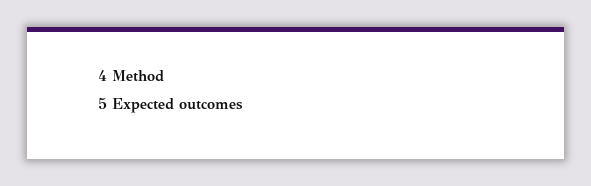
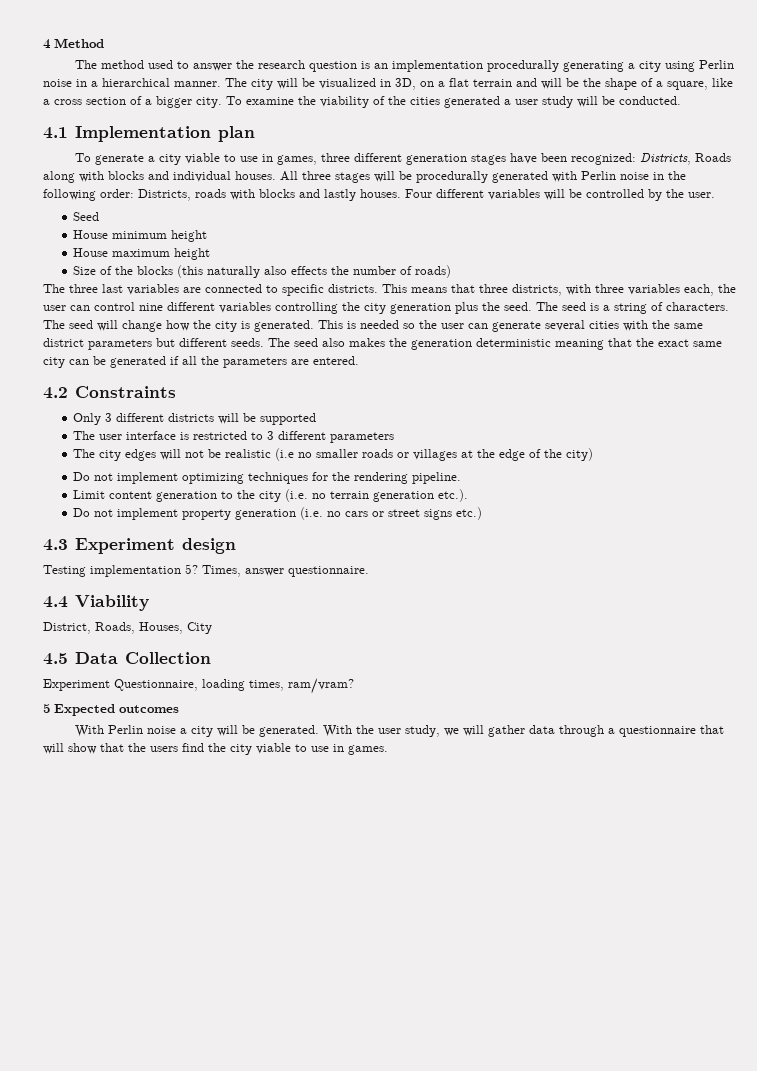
+ The method used to answer the research question is an implementation procedurally generating a city using Perlin noise in a hierarchical manner. The city will be visualized in 3D, on a flat terrain and will be the shape of a square, like a cross section of a bigger city. To examine the viability of the cities generated a user study will be conducted.
+ 4.1 Implementation plan
+ To generate a city viable to use in games, three different generation stages have been recognized: Districts, Roads along with blocks and individual houses. All three stages will be procedurally generated with Perlin noise in the following order: Districts, roads with blocks and lastly houses. Four different variables will be controlled by the user.
+ Seed
+ House minimum height
+ House maximum height
+ Size of the blocks (this naturally also effects the number of roads)
+ The three last variables are connected to specific districts. This means that three districts, with three variables each, the user can control nine different variables controlling the city generation plus the seed. The seed is a string of characters. The seed will change how the city is generated. This is needed so the user can generate several cities with the same district parameters but different seeds. The seed also makes the generation deterministic meaning that the exact same city can be generated if all the parameters are entered.
+ 4.2 Constraints
+ Only 3 different districts will be supported
+ The user interface is restricted to 3 different parameters
+ The city edges will not be realistic (i.e no smaller roads or villages at the edge of the city)
+ Do not implement optimizing techniques for the rendering pipeline.
+ Limit content generation to the city (i.e. no terrain generation etc.).
+ Do not implement property generation (i.e. no cars or street signs etc.)
+ 4.3 Experiment design
+ Testing implementation 5? Times, answer questionnaire.
+ 4.4 Viability
+ District, Roads, Houses, City
+ 4.5 Data Collection
+ Experiment Questionnaire, loading times, ram/vram?
  5 Expected outcomes
+ With Perlin noise a city will be generated. With the user study, we will gather data through a questionnaire that will show that the users find the city viable to use in games.

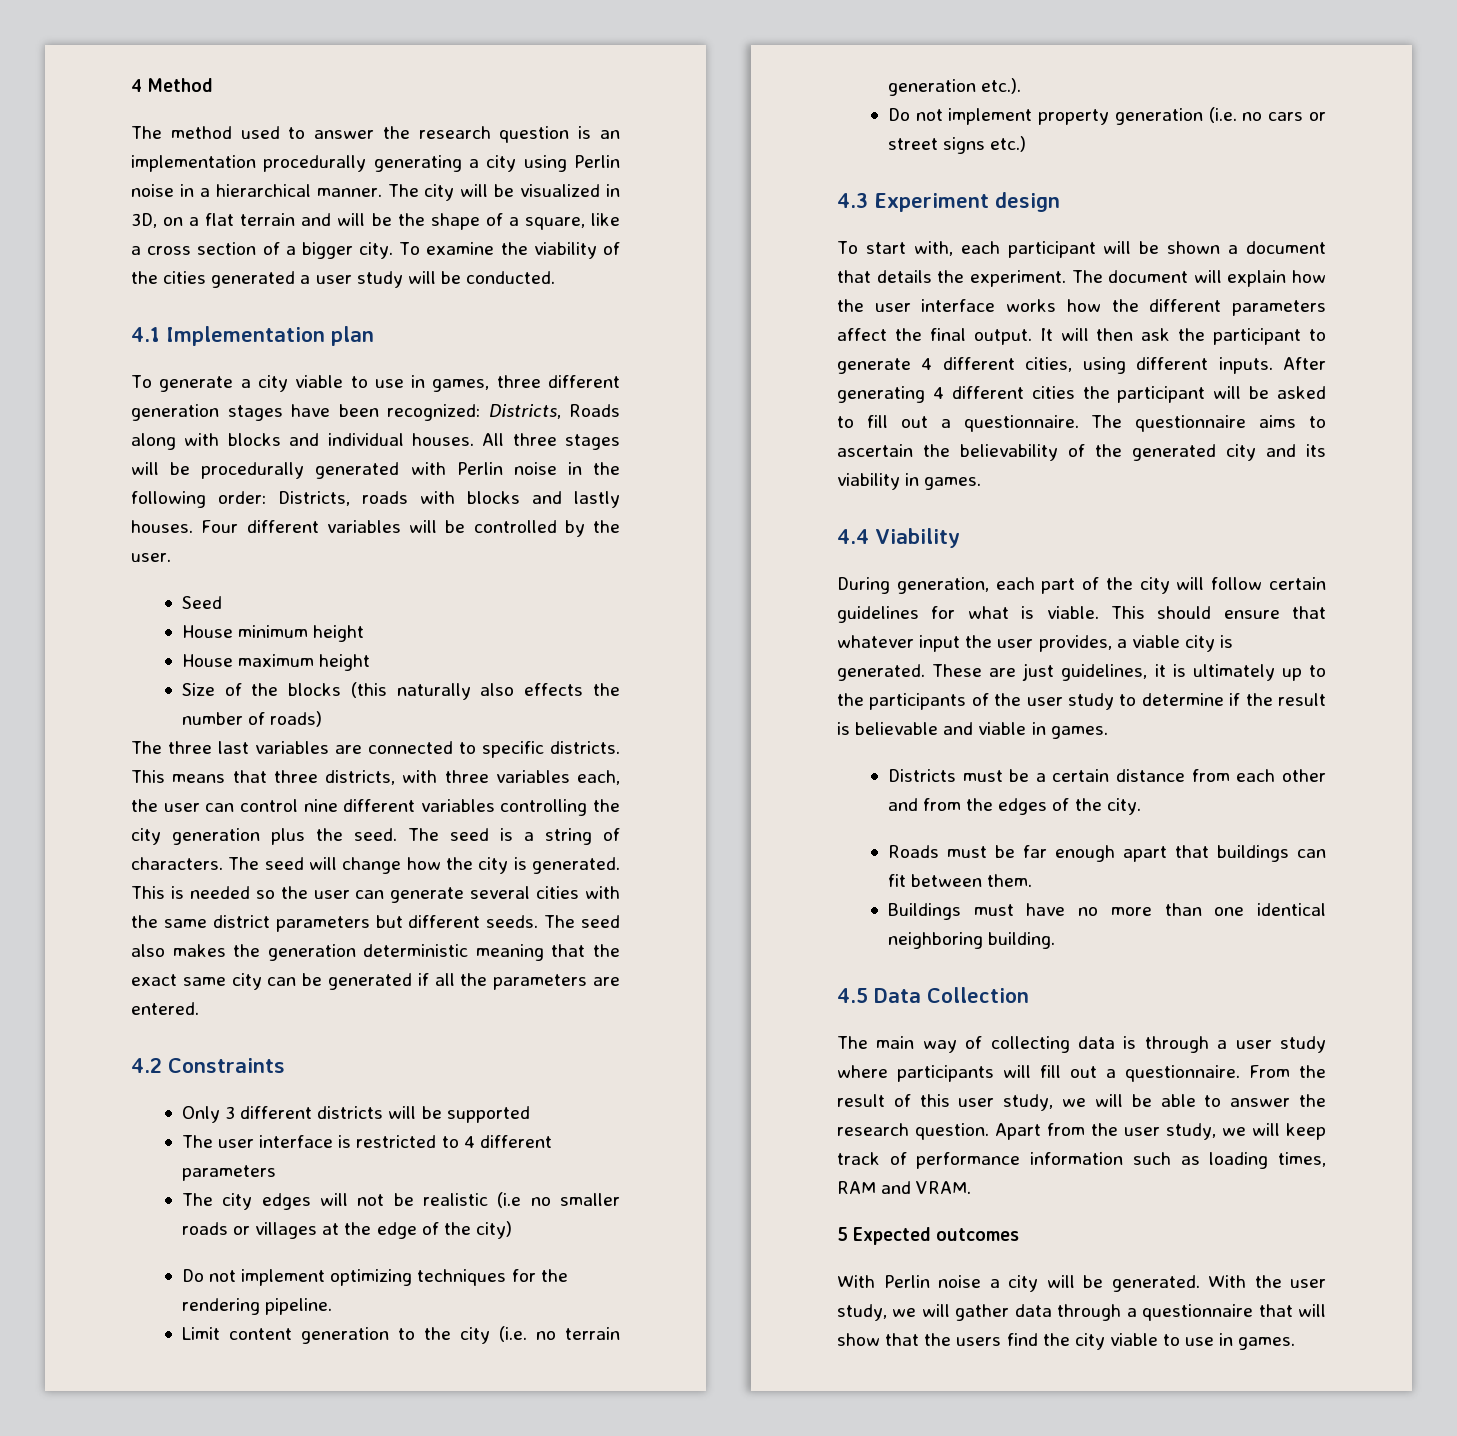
- The user interface is restricted to 3 different parameters
+ The user interface is restricted to 4 different parameters
- Testing implementation 5? Times, answer questionnaire.
+ To start with, each participant will be shown a document that details the experiment. The document will explain how the user interface works how the different parameters affect the final output. It will then ask the participant to generate 4 different cities, using different inputs. After generating 4 different cities the participant will be asked to fill out a questionnaire. The questionnaire aims to ascertain the believability of the generated city and its viability in games.
  4.4 Viability
- District, Roads, Houses, City
+ During generation, each part of the city will follow certain guidelines for what is viable. This should ensure that whatever input the user provides, a viable city is generated. These are just guidelines, it is ultimately up to the participants of the user study to determine if the result is believable and viable in games.
+ Districts must be a certain distance from each other and from the edges of the city.
+ Roads must be far enough apart that buildings can fit between them.
+ Buildings must have no more than one identical neighboring building.
  4.5 Data Collection
- Experiment Questionnaire, loading times, ram/vram?
+ The main way of collecting data is through a user study where participants will fill out a questionnaire. From the result of this user study, we will be able to answer the research question. Apart from the user study, we will keep track of performance information such as loading times, RAM and VRAM.

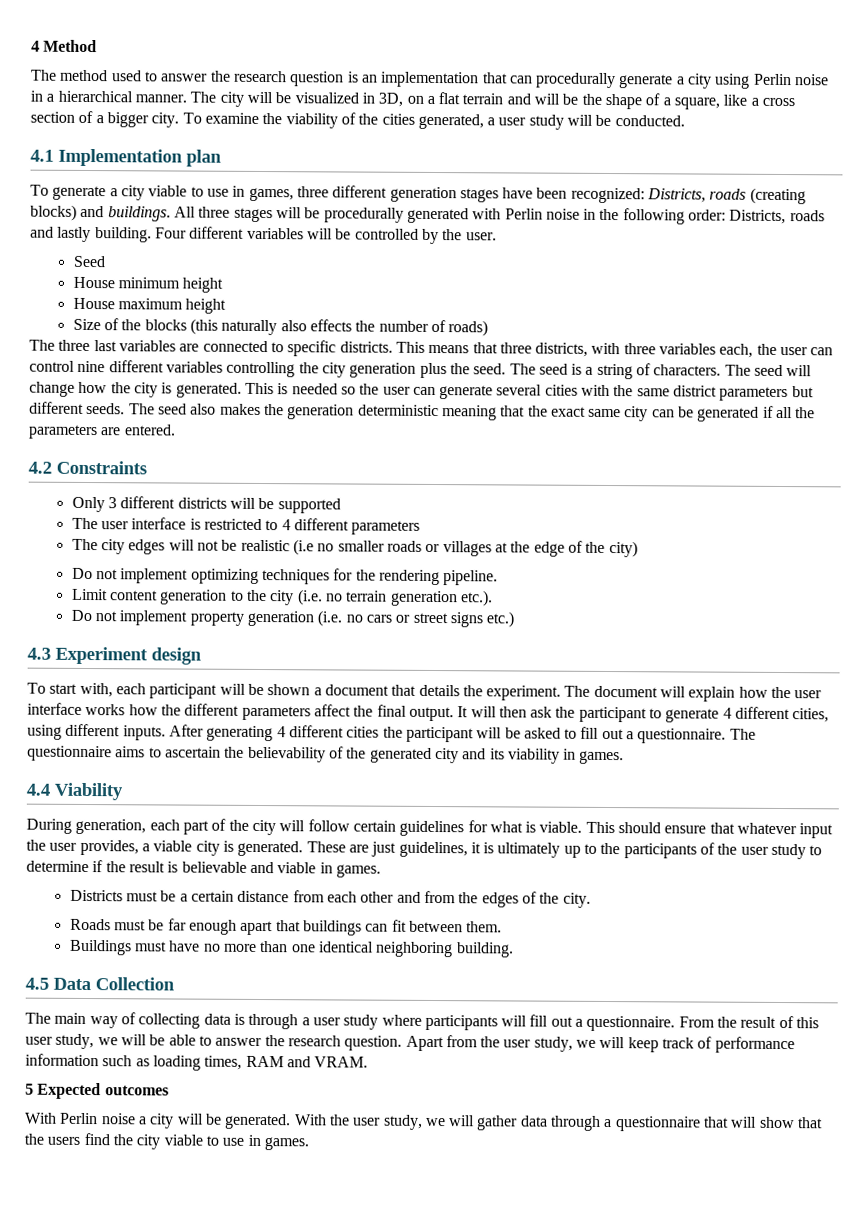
- The method used to answer the research question is an implementation procedurally generating a city using Perlin noise in a hierarchical manner.
+ The method used to answer the research question is an implementation that can procedurally generate a city using Perlin noise in a hierarchical manner.
- To examine the viability of the cities generated a user study will be conducted.
+ To examine the viability of the cities generated, a user study will be conducted.
- To generate a city viable to use in games, three different generation stages have been recognized: Districts, Roads along with blocks and individual houses.
+ To generate a city viable to use in games, three different generation stages have been recognized: Districts, roads (creating blocks) and buildings.
- All three stages will be procedurally generated with Perlin noise in the following order: Districts, roads with blocks and lastly houses.
+ All three stages will be procedurally generated with Perlin noise in the following order: Districts, roads and lastly building.

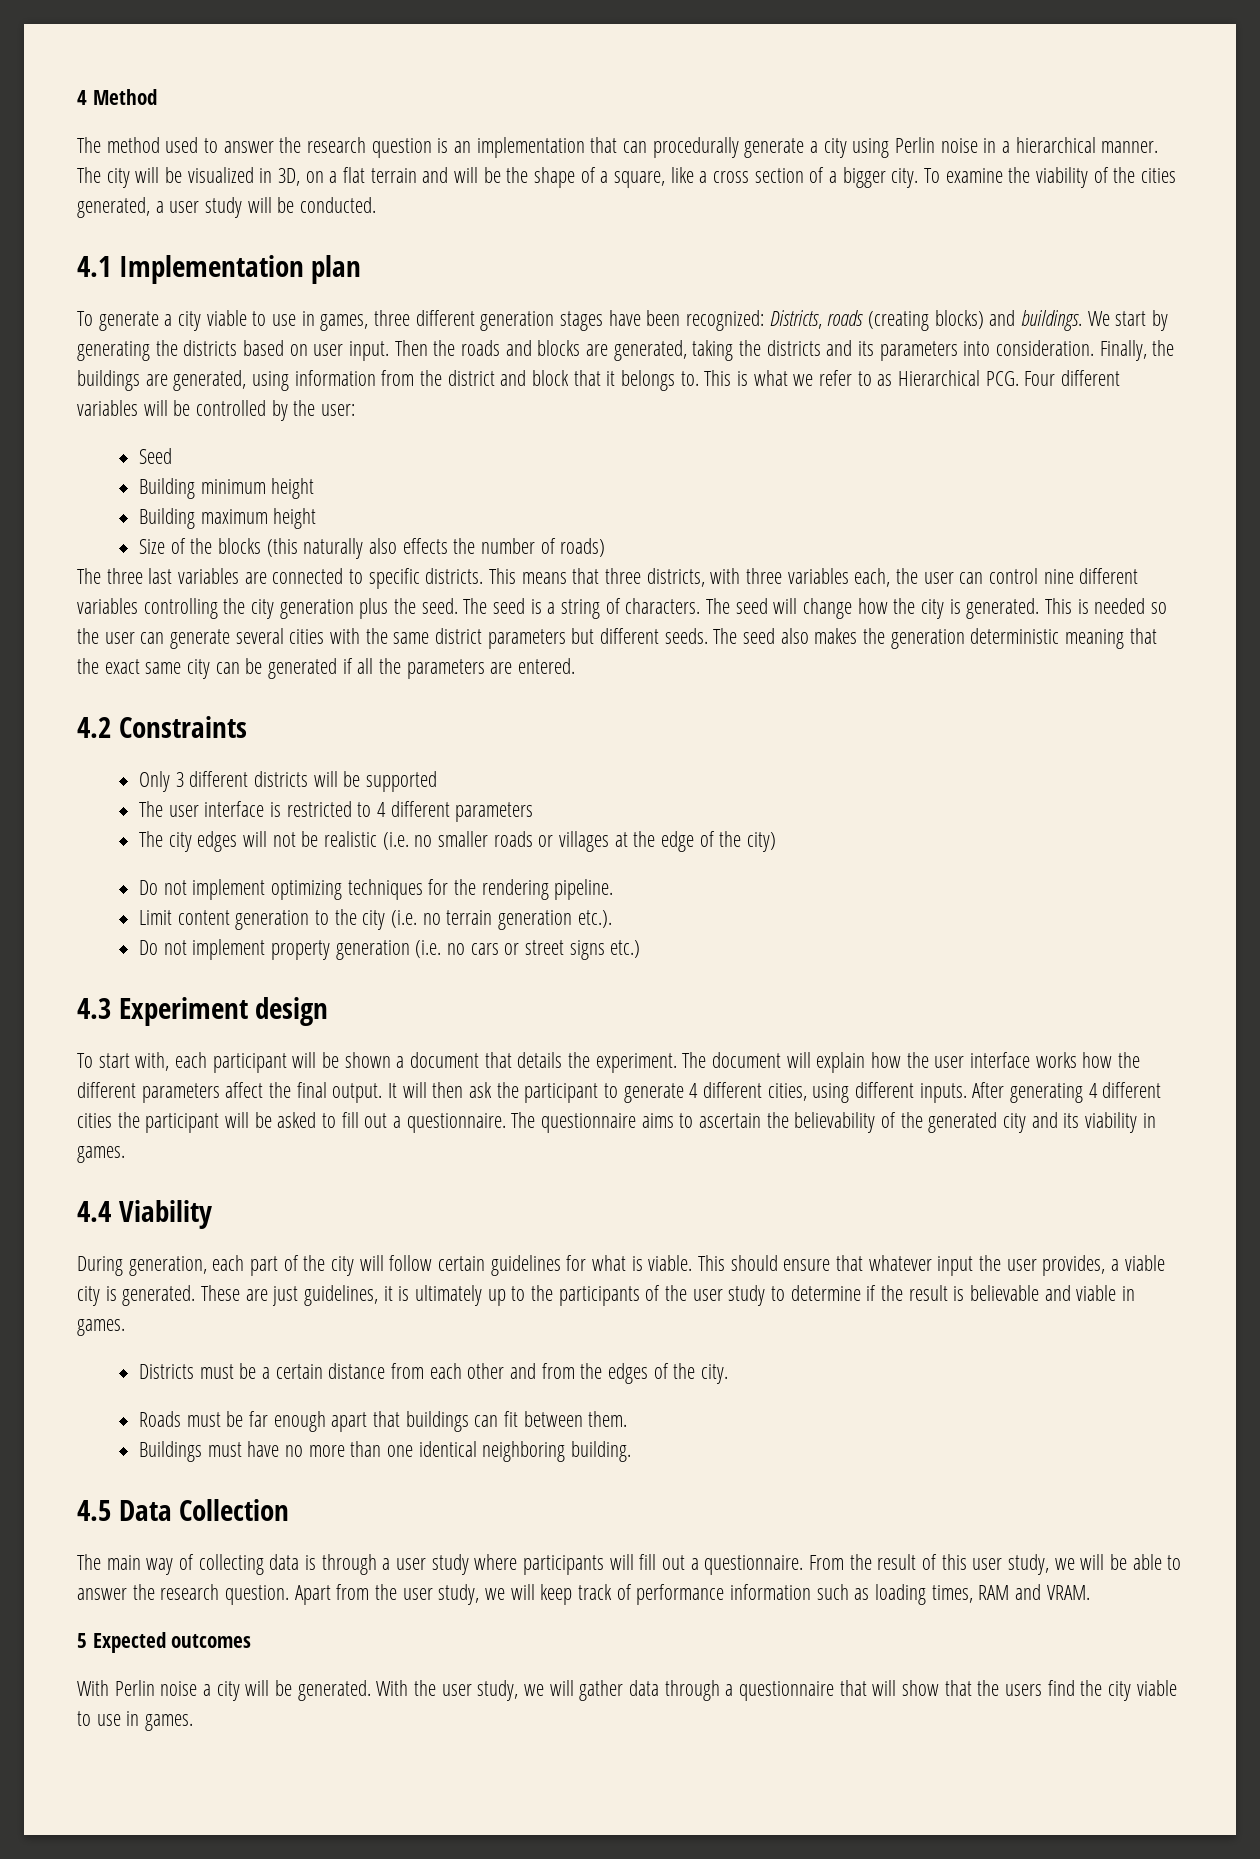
- All three stages will be procedurally generated with Perlin noise in the following order: Districts, roads and lastly building. Four different variables will be controlled by the user.
+ We start by generating the districts based on user input. Then the roads and blocks are generated, taking the districts and its parameters into consideration. Finally, the buildings are generated, using information from the district and block that it belongs to. This is what we refer to as Hierarchical PCG. Four different variables will be controlled by the user:
- House minimum height
+ Building minimum height
- House maximum height
+ Building maximum height
- The city edges will not be realistic (i.e no smaller roads or villages at the edge of the city)
+ The city edges will not be realistic (i.e. no smaller roads or villages at the edge of the city)

